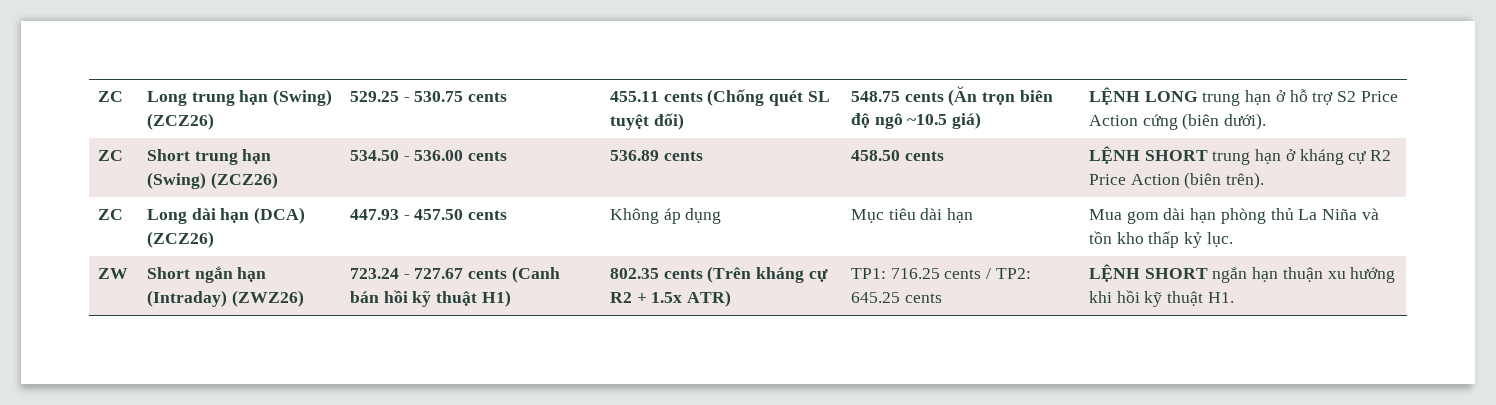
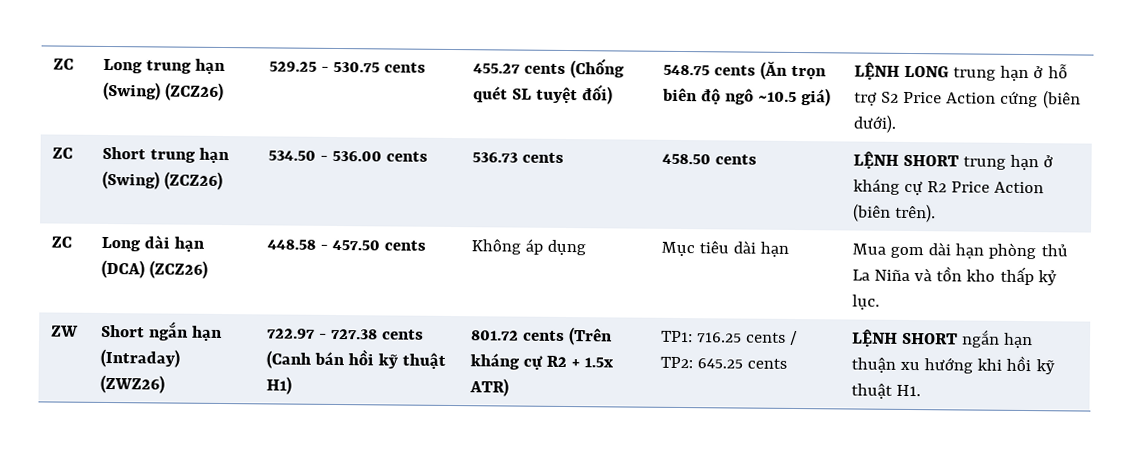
- ZC | Long trung hạn (Swing) (ZCZ26) | 529.25 - 530.75 cents | 455.11 cents (Chống quét SL tuyệt đối) | 548.75 cents (Ăn trọn biên độ ngô ~10.5 giá) | LỆNH LONG trung hạn ở hỗ trợ S2 Price Action cứng (biên dưới).
+ ZC | Long trung hạn (Swing) (ZCZ26) | 529.25 - 530.75 cents | 455.27 cents (Chống quét SL tuyệt đối) | 548.75 cents (Ăn trọn biên độ ngô ~10.5 giá) | LỆNH LONG trung hạn ở hỗ trợ S2 Price Action cứng (biên dưới).
- ZC | Short trung hạn (Swing) (ZCZ26) | 534.50 - 536.00 cents | 536.89 cents | 458.50 cents | LỆNH SHORT trung hạn ở kháng cự R2 Price Action (biên trên).
+ ZC | Short trung hạn (Swing) (ZCZ26) | 534.50 - 536.00 cents | 536.73 cents | 458.50 cents | LỆNH SHORT trung hạn ở kháng cự R2 Price Action (biên trên).
- ZC | Long dài hạn (DCA) (ZCZ26) | 447.93 - 457.50 cents | Không áp dụng | Mục tiêu dài hạn | Mua gom dài hạn phòng thủ La Niña và tồn kho thấp kỷ lục.
+ ZC | Long dài hạn (DCA) (ZCZ26) | 448.58 - 457.50 cents | Không áp dụng | Mục tiêu dài hạn | Mua gom dài hạn phòng thủ La Niña và tồn kho thấp kỷ lục.
- 723.24 - 727.67 cents (Canh bán hồi kỹ thuật H1)
+ 722.97 - 727.38 cents (Canh bán hồi kỹ thuật H1)
- 802.35 cents (Trên kháng cự R2 + 1.5x ATR)
+ 801.72 cents (Trên kháng cự R2 + 1.5x ATR)

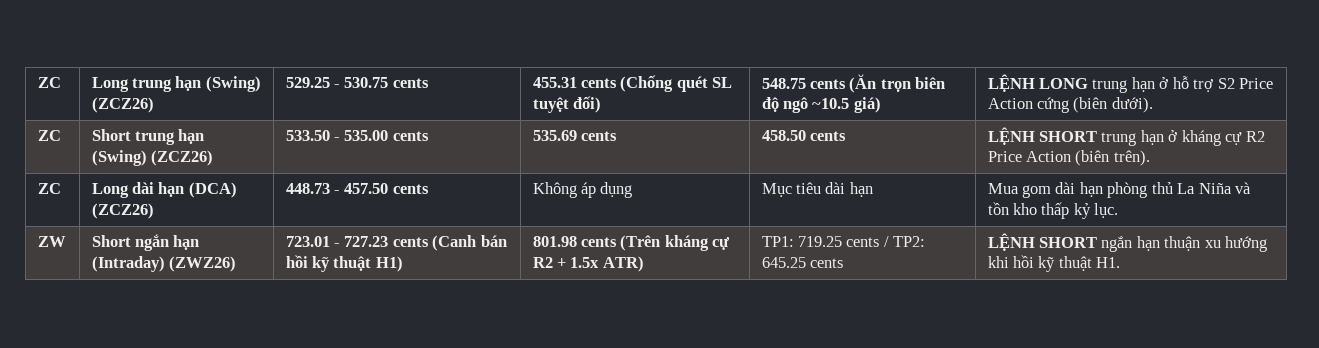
- ZC | Long trung hạn (Swing) (ZCZ26) | 529.25 - 530.75 cents | 455.27 cents (Chống quét SL tuyệt đối) | 548.75 cents (Ăn trọn biên độ ngô ~10.5 giá) | LỆNH LONG trung hạn ở hỗ trợ S2 Price Action cứng (biên dưới).
+ ZC | Long trung hạn (Swing) (ZCZ26) | 529.25 - 530.75 cents | 455.31 cents (Chống quét SL tuyệt đối) | 548.75 cents (Ăn trọn biên độ ngô ~10.5 giá) | LỆNH LONG trung hạn ở hỗ trợ S2 Price Action cứng (biên dưới).
- ZC | Short trung hạn (Swing) (ZCZ26) | 534.50 - 536.00 cents | 536.73 cents | 458.50 cents | LỆNH SHORT trung hạn ở kháng cự R2 Price Action (biên trên).
+ ZC | Short trung hạn (Swing) (ZCZ26) | 533.50 - 535.00 cents | 535.69 cents | 458.50 cents | LỆNH SHORT trung hạn ở kháng cự R2 Price Action (biên trên).
- ZC | Long dài hạn (DCA) (ZCZ26) | 448.58 - 457.50 cents | Không áp dụng | Mục tiêu dài hạn | Mua gom dài hạn phòng thủ La Niña và tồn kho thấp kỷ lục.
+ ZC | Long dài hạn (DCA) (ZCZ26) | 448.73 - 457.50 cents | Không áp dụng | Mục tiêu dài hạn | Mua gom dài hạn phòng thủ La Niña và tồn kho thấp kỷ lục.
- 722.97 - 727.38 cents (Canh bán hồi kỹ thuật H1)
+ 723.01 - 727.23 cents (Canh bán hồi kỹ thuật H1)
- 801.72 cents (Trên kháng cự R2 + 1.5x ATR)
+ 801.98 cents (Trên kháng cự R2 + 1.5x ATR)
- TP1: 716.25 cents / TP2: 645.25 cents
+ TP1: 719.25 cents / TP2: 645.25 cents

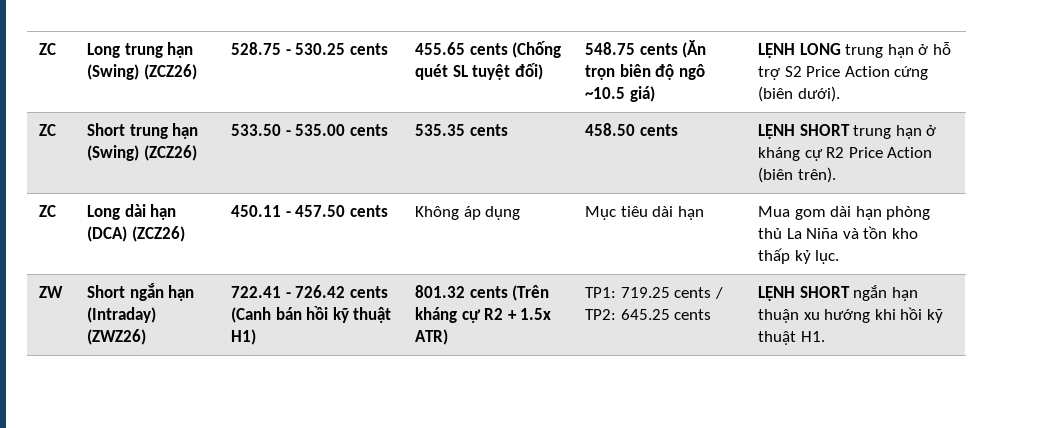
- ZC | Long trung hạn (Swing) (ZCZ26) | 529.25 - 530.75 cents | 455.31 cents (Chống quét SL tuyệt đối) | 548.75 cents (Ăn trọn biên độ ngô ~10.5 giá) | LỆNH LONG trung hạn ở hỗ trợ S2 Price Action cứng (biên dưới).
+ ZC | Long trung hạn (Swing) (ZCZ26) | 528.75 - 530.25 cents | 455.65 cents (Chống quét SL tuyệt đối) | 548.75 cents (Ăn trọn biên độ ngô ~10.5 giá) | LỆNH LONG trung hạn ở hỗ trợ S2 Price Action cứng (biên dưới).
- ZC | Short trung hạn (Swing) (ZCZ26) | 533.50 - 535.00 cents | 535.69 cents | 458.50 cents | LỆNH SHORT trung hạn ở kháng cự R2 Price Action (biên trên).
+ ZC | Short trung hạn (Swing) (ZCZ26) | 533.50 - 535.00 cents | 535.35 cents | 458.50 cents | LỆNH SHORT trung hạn ở kháng cự R2 Price Action (biên trên).
- ZC | Long dài hạn (DCA) (ZCZ26) | 448.73 - 457.50 cents | Không áp dụng | Mục tiêu dài hạn | Mua gom dài hạn phòng thủ La Niña và tồn kho thấp kỷ lục.
+ ZC | Long dài hạn (DCA) (ZCZ26) | 450.11 - 457.50 cents | Không áp dụng | Mục tiêu dài hạn | Mua gom dài hạn phòng thủ La Niña và tồn kho thấp kỷ lục.
- 723.01 - 727.23 cents (Canh bán hồi kỹ thuật H1)
+ 722.41 - 726.42 cents (Canh bán hồi kỹ thuật H1)
- 801.98 cents (Trên kháng cự R2 + 1.5x ATR)
+ 801.32 cents (Trên kháng cự R2 + 1.5x ATR)

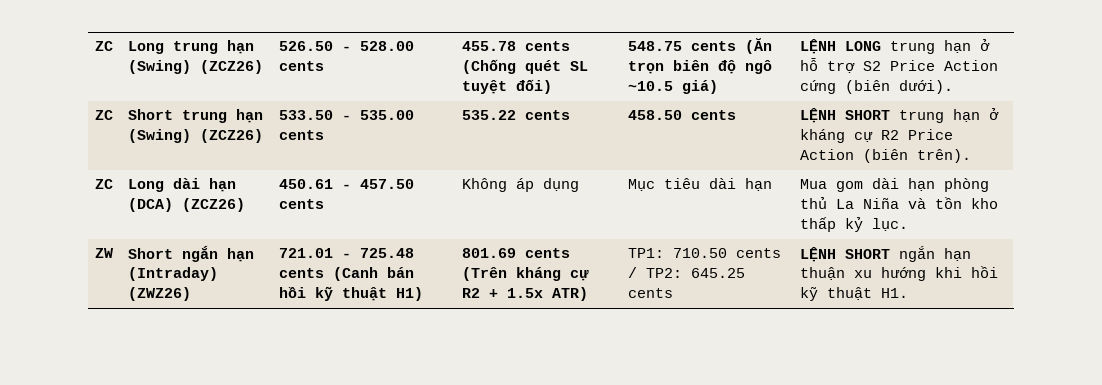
- ZC | Long trung hạn (Swing) (ZCZ26) | 528.75 - 530.25 cents | 455.65 cents (Chống quét SL tuyệt đối) | 548.75 cents (Ăn trọn biên độ ngô ~10.5 giá) | LỆNH LONG trung hạn ở hỗ trợ S2 Price Action cứng (biên dưới).
+ ZC | Long trung hạn (Swing) (ZCZ26) | 526.50 - 528.00 cents | 455.78 cents (Chống quét SL tuyệt đối) | 548.75 cents (Ăn trọn biên độ ngô ~10.5 giá) | LỆNH LONG trung hạn ở hỗ trợ S2 Price Action cứng (biên dưới).
- ZC | Short trung hạn (Swing) (ZCZ26) | 533.50 - 535.00 cents | 535.35 cents | 458.50 cents | LỆNH SHORT trung hạn ở kháng cự R2 Price Action (biên trên).
+ ZC | Short trung hạn (Swing) (ZCZ26) | 533.50 - 535.00 cents | 535.22 cents | 458.50 cents | LỆNH SHORT trung hạn ở kháng cự R2 Price Action (biên trên).
- ZC | Long dài hạn (DCA) (ZCZ26) | 450.11 - 457.50 cents | Không áp dụng | Mục tiêu dài hạn | Mua gom dài hạn phòng thủ La Niña và tồn kho thấp kỷ lục.
+ ZC | Long dài hạn (DCA) (ZCZ26) | 450.61 - 457.50 cents | Không áp dụng | Mục tiêu dài hạn | Mua gom dài hạn phòng thủ La Niña và tồn kho thấp kỷ lục.
- 722.41 - 726.42 cents (Canh bán hồi kỹ thuật H1)
+ 721.01 - 725.48 cents (Canh bán hồi kỹ thuật H1)
- 801.32 cents (Trên kháng cự R2 + 1.5x ATR)
+ 801.69 cents (Trên kháng cự R2 + 1.5x ATR)
- TP1: 719.25 cents / TP2: 645.25 cents
+ TP1: 710.50 cents / TP2: 645.25 cents

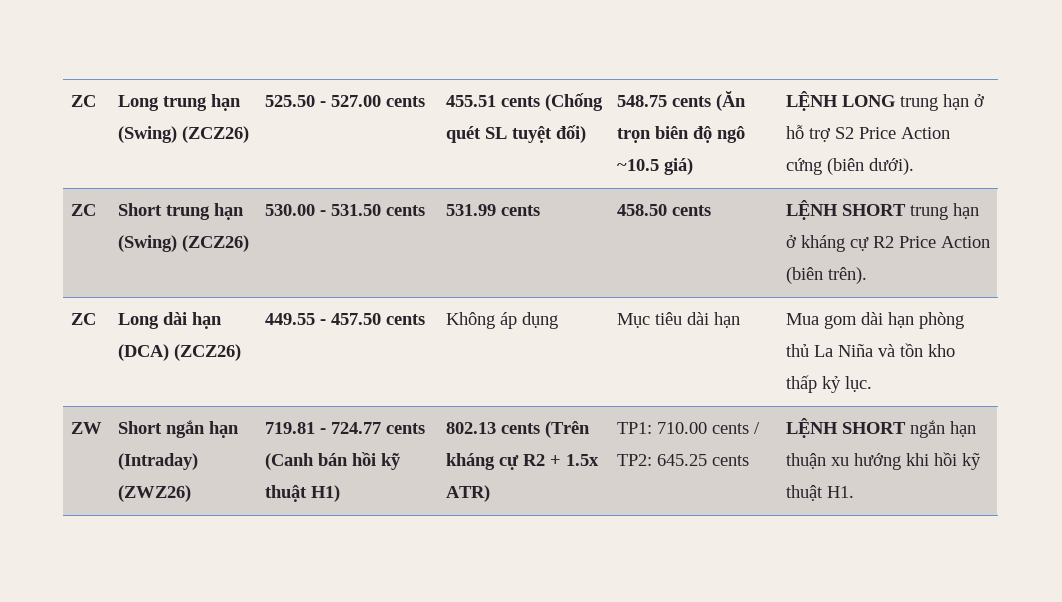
- ZC | Long trung hạn (Swing) (ZCZ26) | 526.50 - 528.00 cents | 455.78 cents (Chống quét SL tuyệt đối) | 548.75 cents (Ăn trọn biên độ ngô ~10.5 giá) | LỆNH LONG trung hạn ở hỗ trợ S2 Price Action cứng (biên dưới).
+ ZC | Long trung hạn (Swing) (ZCZ26) | 525.50 - 527.00 cents | 455.51 cents (Chống quét SL tuyệt đối) | 548.75 cents (Ăn trọn biên độ ngô ~10.5 giá) | LỆNH LONG trung hạn ở hỗ trợ S2 Price Action cứng (biên dưới).
- ZC | Short trung hạn (Swing) (ZCZ26) | 533.50 - 535.00 cents | 535.22 cents | 458.50 cents | LỆNH SHORT trung hạn ở kháng cự R2 Price Action (biên trên).
+ ZC | Short trung hạn (Swing) (ZCZ26) | 530.00 - 531.50 cents | 531.99 cents | 458.50 cents | LỆNH SHORT trung hạn ở kháng cự R2 Price Action (biên trên).
- ZC | Long dài hạn (DCA) (ZCZ26) | 450.61 - 457.50 cents | Không áp dụng | Mục tiêu dài hạn | Mua gom dài hạn phòng thủ La Niña và tồn kho thấp kỷ lục.
+ ZC | Long dài hạn (DCA) (ZCZ26) | 449.55 - 457.50 cents | Không áp dụng | Mục tiêu dài hạn | Mua gom dài hạn phòng thủ La Niña và tồn kho thấp kỷ lục.
- 721.01 - 725.48 cents (Canh bán hồi kỹ thuật H1)
+ 719.81 - 724.77 cents (Canh bán hồi kỹ thuật H1)
- 801.69 cents (Trên kháng cự R2 + 1.5x ATR)
+ 802.13 cents (Trên kháng cự R2 + 1.5x ATR)
- TP1: 710.50 cents / TP2: 645.25 cents
+ TP1: 710.00 cents / TP2: 645.25 cents

